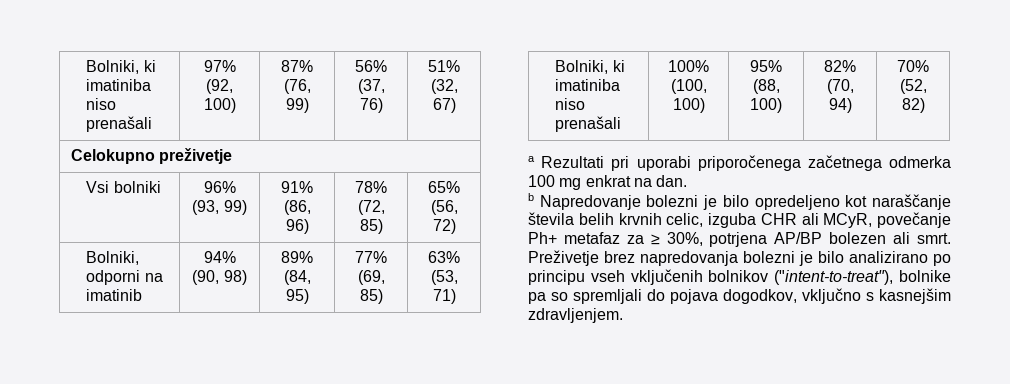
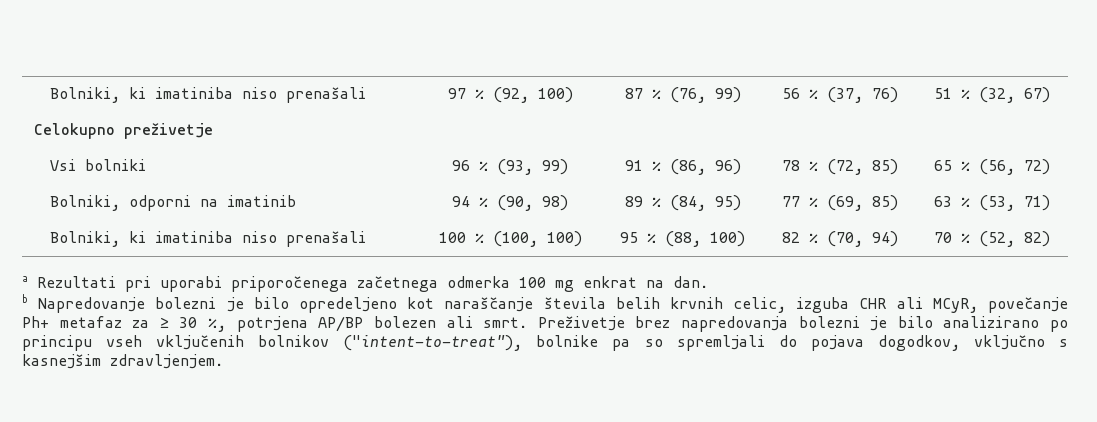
- Bolniki, ki imatiniba niso prenašali | 97% (92, 100) | 87% (76, 99) | 56% (37, 76) | 51% (32, 67)
+ Bolniki, ki imatiniba niso prenašali | 97 % (92, 100) | 87 % (76, 99) | 56 % (37, 76) | 51 % (32, 67)
- Vsi bolniki | 96% (93, 99) | 91% (86, 96) | 78% (72, 85) | 65% (56, 72)
+ Vsi bolniki | 96 % (93, 99) | 91 % (86, 96) | 78 % (72, 85) | 65 % (56, 72)
- Bolniki, odporni na imatinib | 94% (90, 98) | 89% (84, 95) | 77% (69, 85) | 63% (53, 71)
+ Bolniki, odporni na imatinib | 94 % (90, 98) | 89 % (84, 95) | 77 % (69, 85) | 63 % (53, 71)
- Bolniki, ki imatiniba niso prenašali | 100% (100, 100) | 95% (88, 100) | 82% (70, 94) | 70% (52, 82)
+ Bolniki, ki imatiniba niso prenašali | 100 % (100, 100) | 95 % (88, 100) | 82 % (70, 94) | 70 % (52, 82)
- b Napredovanje bolezni je bilo opredeljeno kot naraščanje števila belih krvnih celic, izguba CHR ali MCyR, povečanje Ph+ metafaz za ≥ 30%, potrjena AP/BP bolezen ali smrt.
+ b Napredovanje bolezni je bilo opredeljeno kot naraščanje števila belih krvnih celic, izguba CHR ali MCyR, povečanje Ph+ metafaz za ≥ 30 %, potrjena AP/BP bolezen ali smrt.

